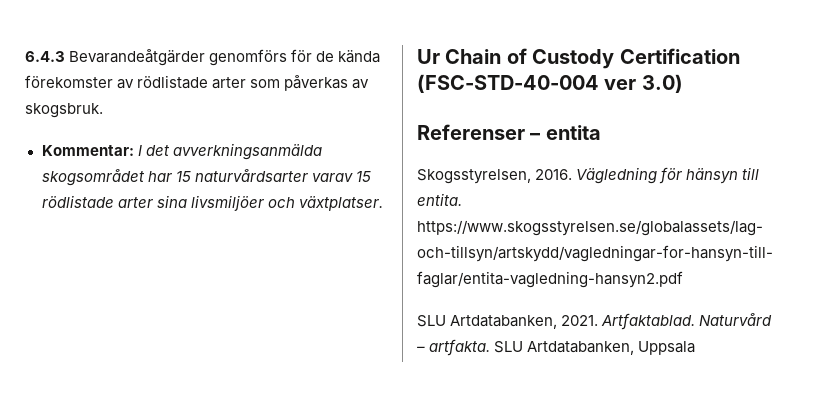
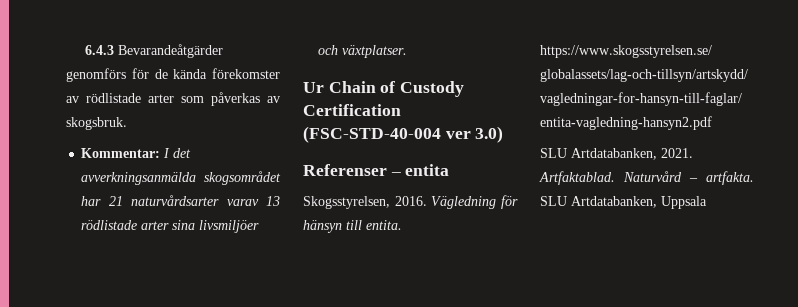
- Kommentar: I det avverkningsanmälda skogsområdet har 15 naturvårdsarter varav 15 rödlistade arter sina livsmiljöer och växtplatser.
+ Kommentar: I det avverkningsanmälda skogsområdet har 21 naturvårdsarter varav 13 rödlistade arter sina livsmiljöer och växtplatser.

